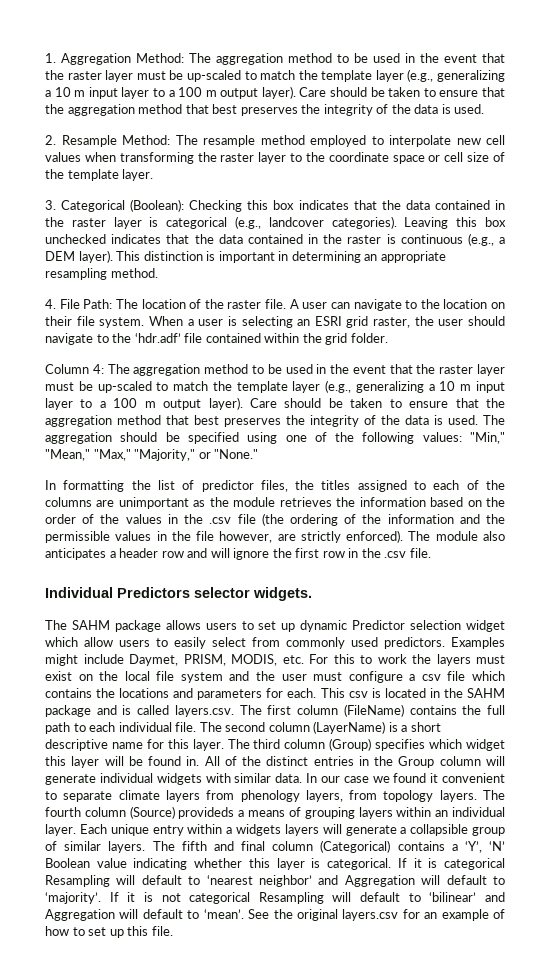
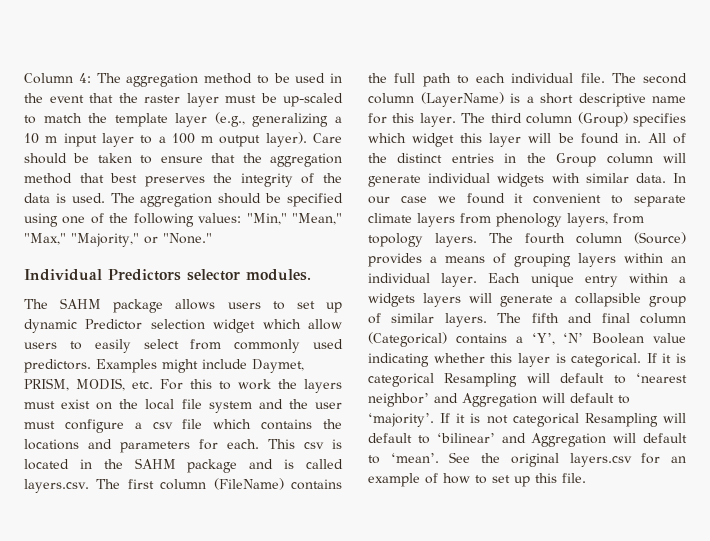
- 1. Aggregation Method: The aggregation method to be used in the event that the raster layer must be up-scaled to match the template layer (e.g., generalizing a 10 m input layer to a 100 m output layer). Care should be taken to ensure that the aggregation method that best preserves the integrity of the data is used.
- 2. Resample Method: The resample method employed to interpolate new cell values when transforming the raster layer to the coordinate space or cell size of the template layer.
- 3. Categorical (Boolean): Checking this box indicates that the data contained in the raster layer is categorical (e.g., landcover categories). Leaving this box unchecked indicates that the data contained in the raster is continuous (e.g., a DEM layer). This distinction is important in determining an appropriate resampling method.
- 4. File Path: The location of the raster file. A user can navigate to the location on their file system. When a user is selecting an ESRI grid raster, the user should navigate to the ‘hdr.adf’ file contained within the grid folder.
- In formatting the list of predictor files, the titles assigned to each of the columns are unimportant as the module retrieves the information based on the order of the values in the .csv file (the ordering of the information and the permissible values in the file however, are strictly enforced). The module also anticipates a header row and will ignore the first row in the .csv file.
- Individual Predictors selector widgets.
+ Individual Predictors selector modules.
- The fourth column (Source) provideds a means of grouping layers within an individual layer.
+ The fourth column (Source) provides a means of grouping layers within an individual layer.

